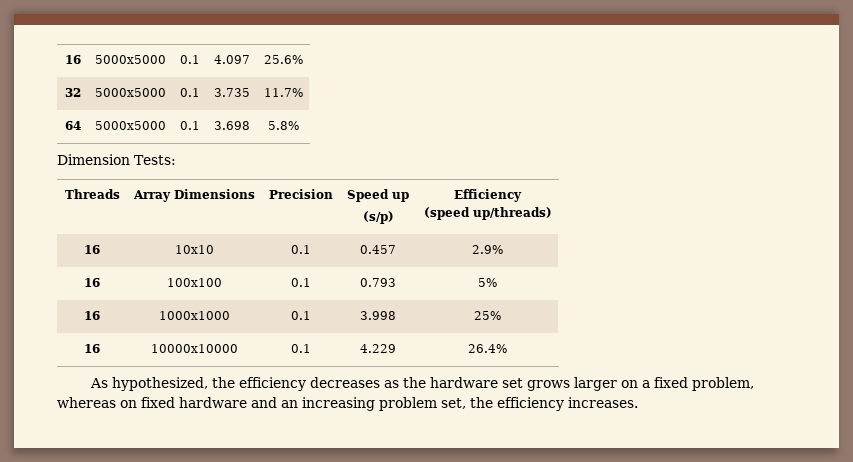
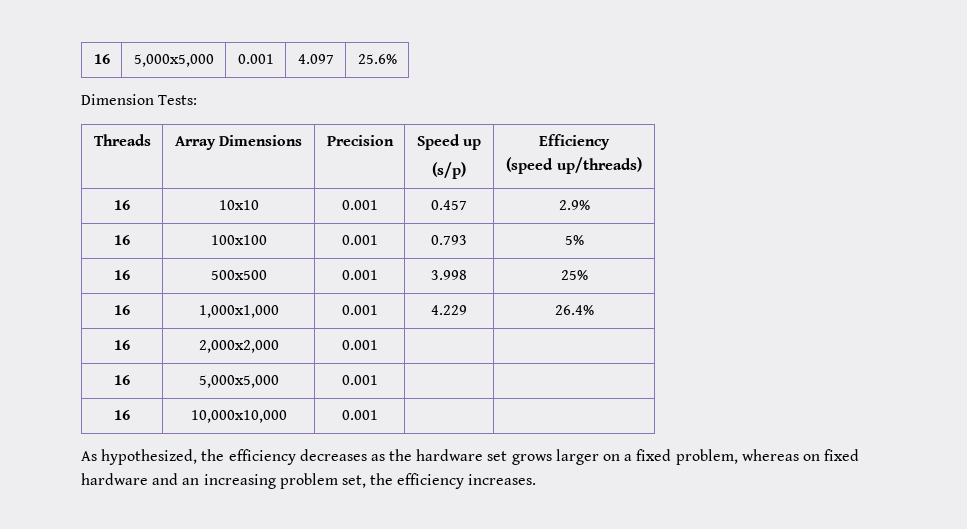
- 16 | 5000x5000 | 0.1 | 4.097 | 25.6%
+ 16 | 5,000x5,000 | 0.001 | 4.097 | 25.6%
- 32 | 5000x5000 | 0.1 | 3.735 | 11.7%
- 64 | 5000x5000 | 0.1 | 3.698 | 5.8%
- 16 | 10x10 | 0.1 | 0.457 | 2.9%
+ 16 | 10x10 | 0.001 | 0.457 | 2.9%
- 16 | 100x100 | 0.1 | 0.793 | 5%
+ 16 | 100x100 | 0.001 | 0.793 | 5%
- 16 | 1000x1000 | 0.1 | 3.998 | 25%
+ 16 | 500x500 | 0.001 | 3.998 | 25%
- 16 | 10000x10000 | 0.1 | 4.229 | 26.4%
+ 16 | 1,000x1,000 | 0.001 | 4.229 | 26.4%
+ 16 | 2,000x2,000 | 0.001 | |
+ 16 | 5,000x5,000 | 0.001 | |
+ 16 | 10,000x10,000 | 0.001 | |

